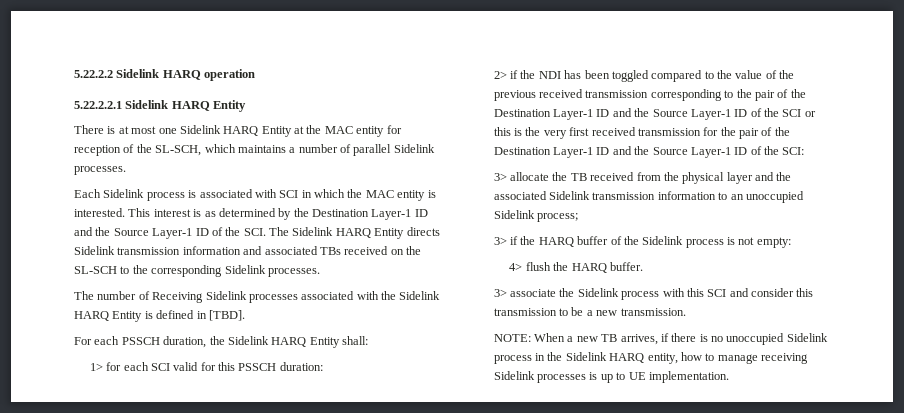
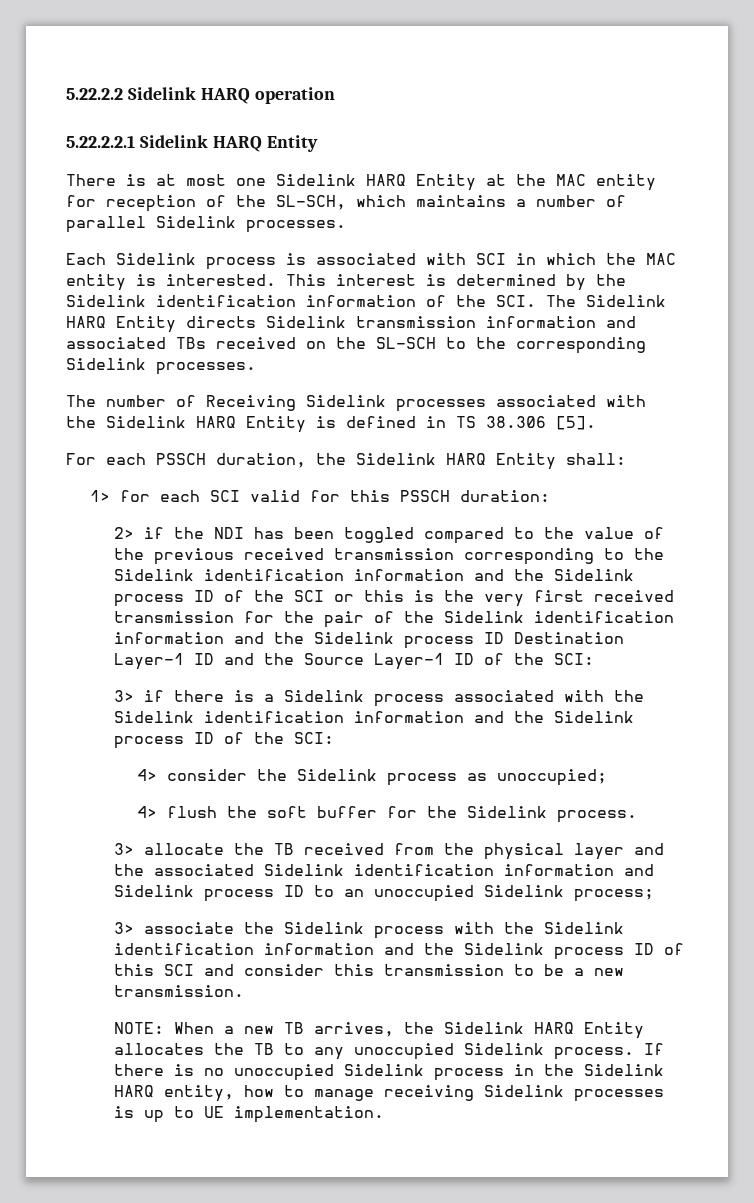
- This interest is as determined by the Destination Layer-1 ID and the Source Layer-1 ID of the SCI. The Sidelink HARQ Entity directs Sidelink transmission information and associated TBs received on the SL-SCH to the corresponding Sidelink processes.
+ This interest is determined by the Sidelink identification information of the SCI. The Sidelink HARQ Entity directs Sidelink transmission information and associated TBs received on the SL-SCH to the corresponding Sidelink processes.
- The number of Receiving Sidelink processes associated with the Sidelink HARQ Entity is defined in [TBD].
+ The number of Receiving Sidelink processes associated with the Sidelink HARQ Entity is defined in TS 38.306 [5].
- 2> if the NDI has been toggled compared to the value of the previous received transmission corresponding to the pair of the Destination Layer-1 ID and the Source Layer-1 ID of the SCI or this is the very first received transmission for the pair of the Destination Layer-1 ID and the Source Layer-1 ID of the SCI:
+ 2> if the NDI has been toggled compared to the value of the previous received transmission corresponding to the Sidelink identification information and the Sidelink process ID of the SCI or this is the very first received transmission for the pair of the Sidelink identification information and the Sidelink process ID Destination Layer-1 ID and the Source Layer-1 ID of the SCI:
+ 3> if there is a Sidelink process associated with the Sidelink identification information and the Sidelink process ID of the SCI:
+ 4> consider the Sidelink process as unoccupied;
+ 4> flush the soft buffer for the Sidelink process.
- 3> allocate the TB received from the physical layer and the associated Sidelink transmission information to an unoccupied Sidelink process;
+ 3> allocate the TB received from the physical layer and the associated Sidelink identification information and Sidelink process ID to an unoccupied Sidelink process;
- 3> if the HARQ buffer of the Sidelink process is not empty:
- 4> flush the HARQ buffer.
- 3> associate the Sidelink process with this SCI and consider this transmission to be a new transmission.
+ 3> associate the Sidelink process with the Sidelink identification information and the Sidelink process ID of this SCI and consider this transmission to be a new transmission.
- NOTE: When a new TB arrives, if there is no unoccupied Sidelink process in the Sidelink HARQ entity, how to manage receiving Sidelink processes is up to UE implementation.
+ NOTE: When a new TB arrives, the Sidelink HARQ Entity allocates the TB to any unoccupied Sidelink process. If there is no unoccupied Sidelink process in the Sidelink HARQ entity, how to manage receiving Sidelink processes is up to UE implementation.

